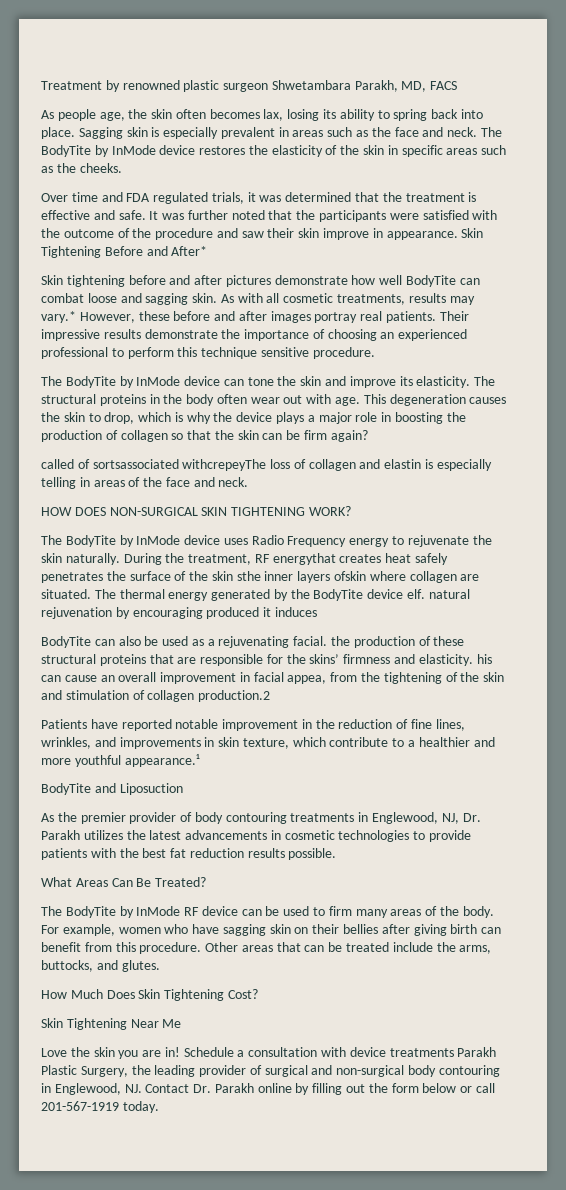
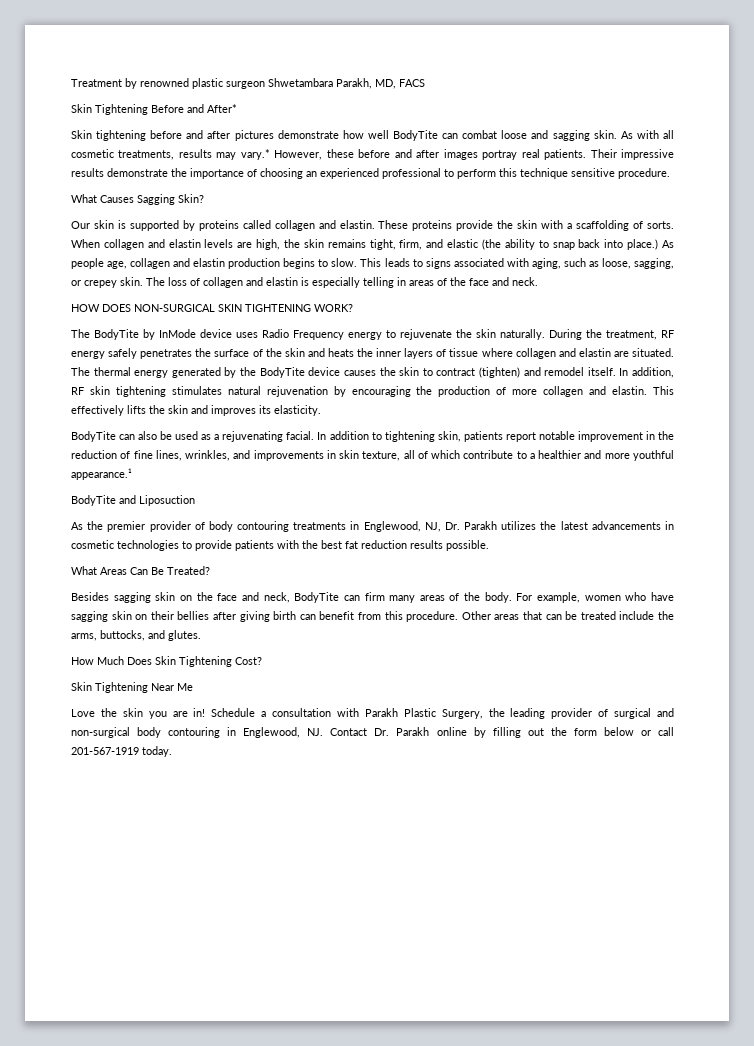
- As people age, the skin often becomes lax, losing its ability to spring back into place. Sagging skin is especially prevalent in areas such as the face and neck. The BodyTite by InMode device restores the elasticity of the skin in specific areas such as the cheeks.
- Over time and FDA regulated trials, it was determined that the treatment is effective and safe. It was further noted that the participants were satisfied with the outcome of the procedure and saw their skin improve in appearance.
- The BodyTite by InMode device can tone the skin and improve its elasticity. The structural proteins in the body often wear out with age. This degeneration causes the skin to drop, which is why the device plays a major role in boosting the production of collagen so that the skin can be firm again?
- called of sortsassociated withcrepeyThe loss of collagen and elastin is especially telling in areas of the face and neck.
+ What Causes Sagging Skin?
+ Our skin is supported by proteins called collagen and elastin. These proteins provide the skin with a scaffolding of sorts. When collagen and elastin levels are high, the skin remains tight, firm, and elastic (the ability to snap back into place.) As people age, collagen and elastin production begins to slow. This leads to signs associated with aging, such as loose, sagging, or crepey skin. The loss of collagen and elastin is especially telling in areas of the face and neck.
- During the treatment, RF energythat creates heat safely penetrates the surface of the skin sthe inner layers ofskin where collagen are situated.
+ During the treatment, RF energy safely penetrates the surface of the skin and heats the inner layers of tissue where collagen and elastin are situated.
- The thermal energy generated by the BodyTite device elf. natural rejuvenation by encouraging produced it induces
+ The thermal energy generated by the BodyTite device causes the skin to contract (tighten) and remodel itself. In addition, RF skin tightening stimulates natural rejuvenation by encouraging the production of more collagen and elastin. This effectively lifts the skin and improves its elasticity.
- BodyTite can also be used as a rejuvenating facial. the production of these structural proteins that are responsible for the skins’ firmness and elasticity. his can cause an overall improvement in facial appea, from the tightening of the skin and stimulation of collagen production.2
- Patients have reported notable improvement in the reduction of fine lines, wrinkles, and improvements in skin texture, which contribute to a healthier and more youthful appearance.¹
+ BodyTite can also be used as a rejuvenating facial. In addition to tightening skin, patients report notable improvement in the reduction of fine lines, wrinkles, and improvements in skin texture, all of which contribute to a healthier and more youthful appearance.¹
- The BodyTite by InMode RF device can be used to firm many areas of the body.
+ Besides sagging skin on the face and neck, BodyTite can firm many areas of the body.
- Schedule a consultation with device treatments Parakh Plastic Surgery, the leading provider of surgical and non-surgical body contouring in Englewood, NJ. Contact Dr. Parakh online by filling out the form below or call 201-567-1919 today.
+ Schedule a consultation with Parakh Plastic Surgery, the leading provider of surgical and non-surgical body contouring in Englewood, NJ. Contact Dr. Parakh online by filling out the form below or call 201-567-1919 today.

